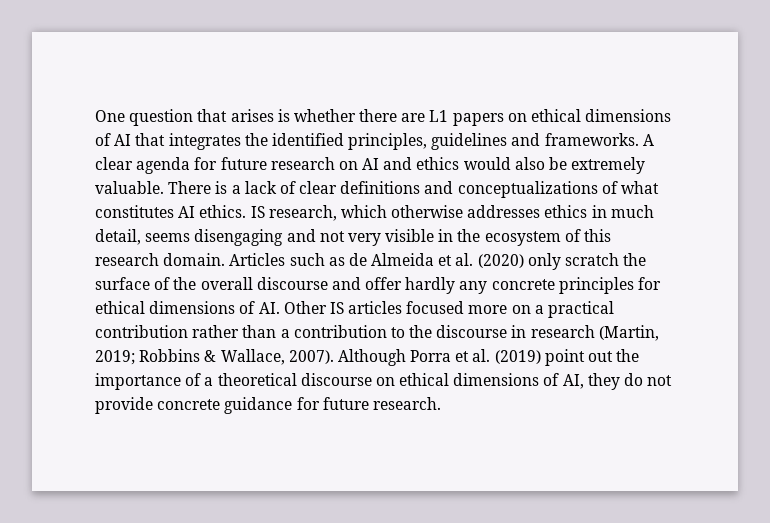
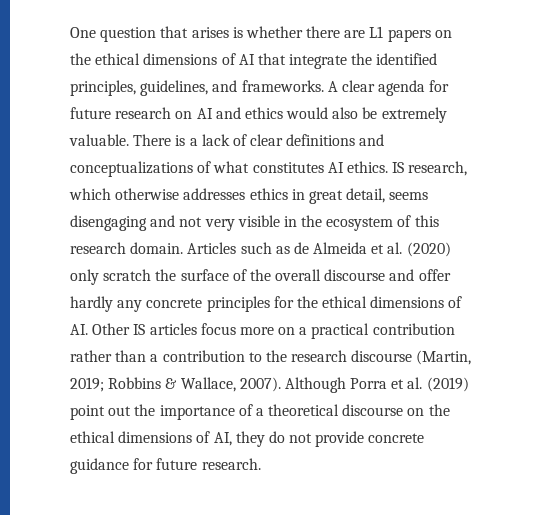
- One question that arises is whether there are L1 papers on ethical dimensions of AI that integrates the identified principles, guidelines and frameworks.
+ One question that arises is whether there are L1 papers on the ethical dimensions of AI that integrate the identified principles, guidelines, and frameworks.
- IS research, which otherwise addresses ethics in much detail, seems disengaging and not very visible in the ecosystem of this research domain.
+ IS research, which otherwise addresses ethics in great detail, seems disengaging and not very visible in the ecosystem of this research domain.
- Articles such as de Almeida et al. (2020) only scratch the surface of the overall discourse and offer hardly any concrete principles for ethical dimensions of AI. Other IS articles focused more on a practical contribution rather than a contribution to the discourse in research (Martin, 2019; Robbins & Wallace, 2007).
+ Articles such as de Almeida et al. (2020) only scratch the surface of the overall discourse and offer hardly any concrete principles for the ethical dimensions of AI. Other IS articles focus more on a practical contribution rather than a contribution to the research discourse (Martin, 2019; Robbins & Wallace, 2007).
- Although Porra et al. (2019) point out the importance of a theoretical discourse on ethical dimensions of AI, they do not provide concrete guidance for future research.
+ Although Porra et al. (2019) point out the importance of a theoretical discourse on the ethical dimensions of AI, they do not provide concrete guidance for future research.

